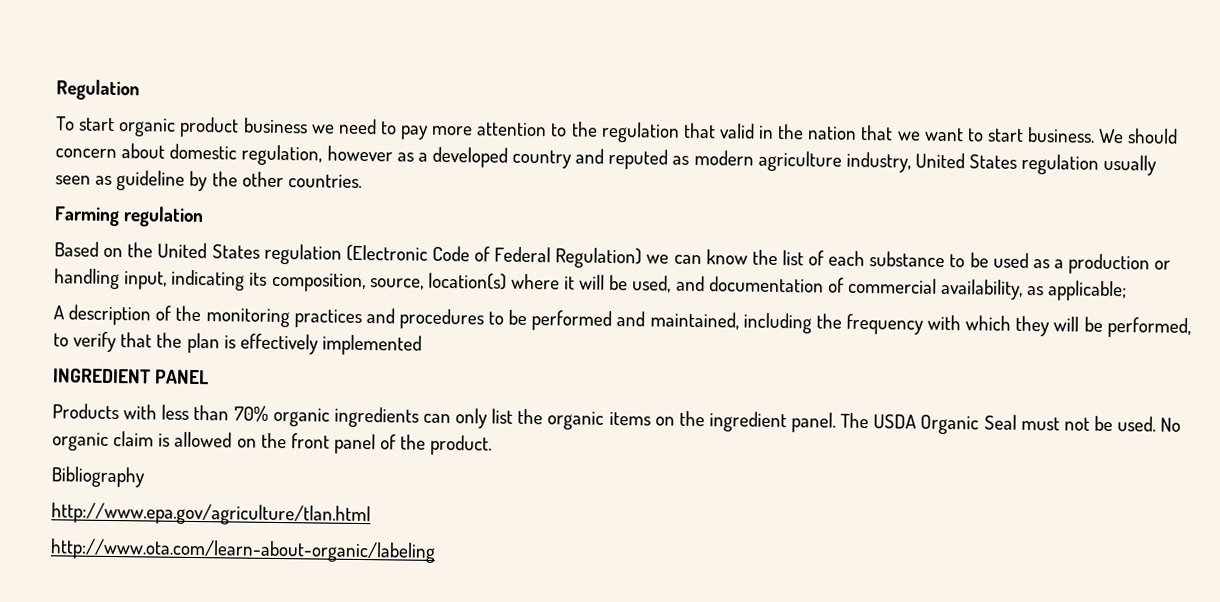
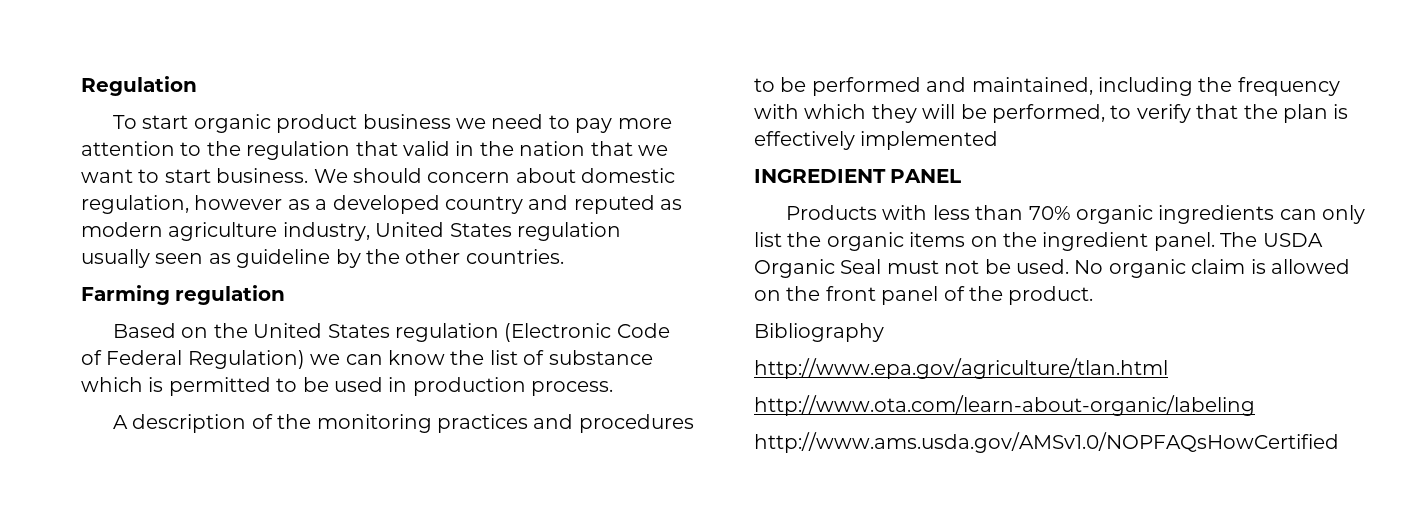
- Based on the United States regulation (Electronic Code of Federal Regulation) we can know the list of each substance to be used as a production or handling input, indicating its composition, source, location(s) where it will be used, and documentation of commercial availability, as applicable;
+ Based on the United States regulation (Electronic Code of Federal Regulation) we can know the list of substance which is permitted to be used in production process.
+ http://www.ams.usda.gov/AMSv1.0/NOPFAQsHowCertified

